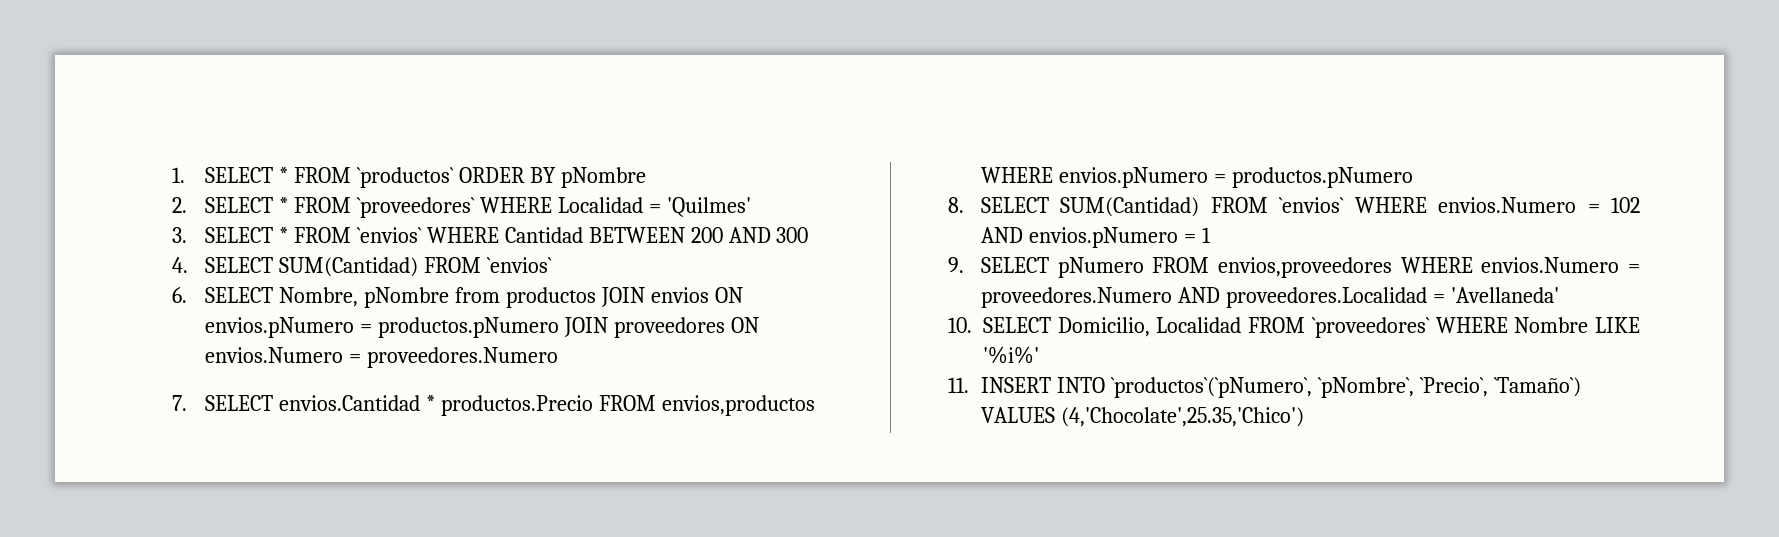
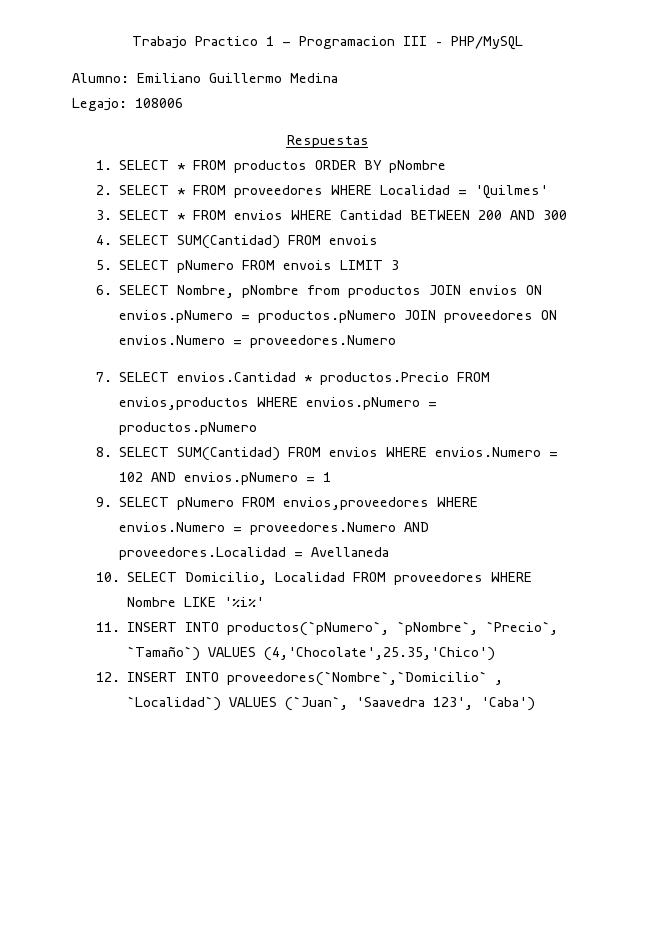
+ Trabajo Practico 1 - Programacion III – PHP/MySQL
+ Alumno: Emiliano Guillermo Medina
+ Legajo: 108006
+ Respuestas
- 1. SELECT * FROM `productos` ORDER BY pNombre
+ 1. SELECT * FROM productos ORDER BY pNombre
- 2. SELECT * FROM `proveedores` WHERE Localidad = 'Quilmes'
+ 2. SELECT * FROM proveedores WHERE Localidad = 'Quilmes'
- 3. SELECT * FROM `envios` WHERE Cantidad BETWEEN 200 AND 300
+ 3. SELECT * FROM envios WHERE Cantidad BETWEEN 200 AND 300
- 4. SELECT SUM(Cantidad) FROM `envios`
+ 4. SELECT SUM(Cantidad) FROM envois
+ 5. SELECT pNumero FROM envois LIMIT 3
- 8. SELECT SUM(Cantidad) FROM `envios` WHERE envios.Numero = 102 AND envios.pNumero = 1
+ 8. SELECT SUM(Cantidad) FROM envios WHERE envios.Numero = 102 AND envios.pNumero = 1
- 9. SELECT pNumero FROM envios,proveedores WHERE envios.Numero = proveedores.Numero AND proveedores.Localidad = 'Avellaneda'
+ 9. SELECT pNumero FROM envios,proveedores WHERE envios.Numero = proveedores.Numero AND proveedores.Localidad = Avellaneda
- 10. SELECT Domicilio, Localidad FROM `proveedores` WHERE Nombre LIKE '%i%'
+ 10. SELECT Domicilio, Localidad FROM proveedores WHERE Nombre LIKE '%i%'
- 11. INSERT INTO `productos`(`pNumero`, `pNombre`, `Precio`, `Tamaño`) VALUES (4,'Chocolate',25.35,'Chico')
+ 11. INSERT INTO productos(`pNumero`, `pNombre`, `Precio`, `Tamaño`) VALUES (4,'Chocolate',25.35,'Chico')
+ 12. INSERT INTO proveedores(`Nombre`,`Domicilio` , `Localidad`) VALUES (`Juan`, 'Saavedra 123', 'Caba')

